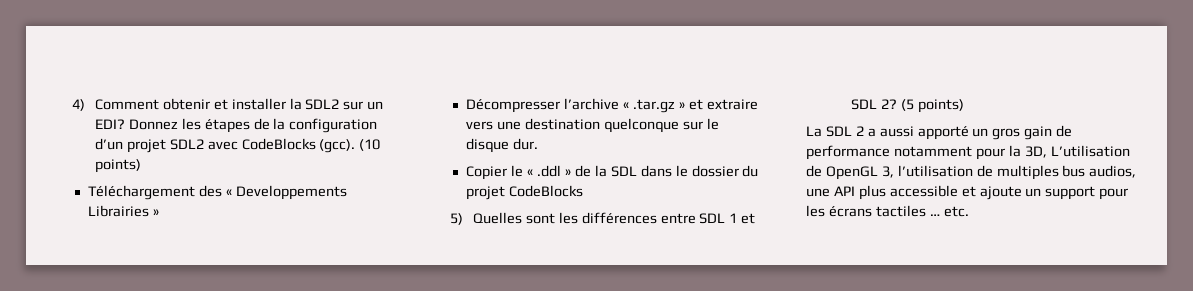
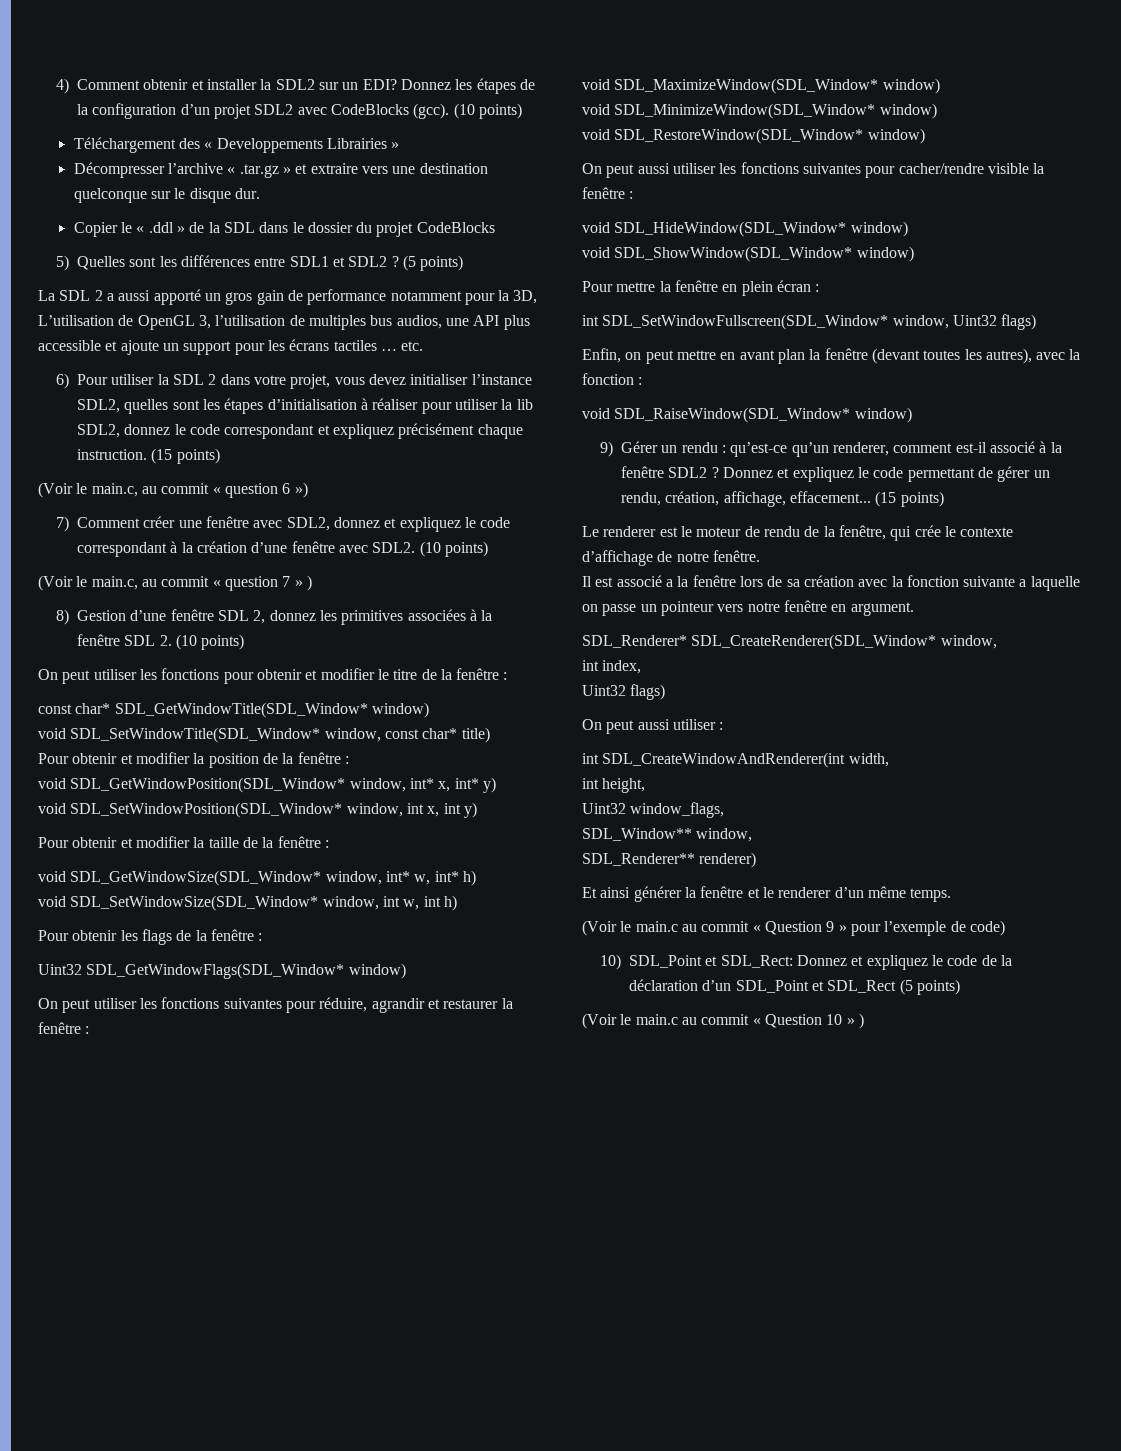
- 5) Quelles sont les différences entre SDL 1 et SDL 2?
+ 5) Quelles sont les différences entre SDL1 et SDL2 ?
+ 6) Pour utiliser la SDL 2 dans votre projet, vous devez initialiser l’instance SDL2, quelles sont les étapes d’initialisation à réaliser pour utiliser la lib SDL2, donnez le code correspondant et expliquez précisément chaque instruction. (15 points)
+ (Voir le main.c, au commit « question 6 »)
+ 7) Comment créer une fenêtre avec SDL2, donnez et expliquez le code correspondant à la création d’une fenêtre avec SDL2. (10 points)
+ (Voir le main.c, au commit « question 7 » )
+ 8) Gestion d’une fenêtre SDL 2, donnez les primitives associées à la fenêtre SDL 2. (10 points)
+ On peut utiliser les fonctions pour obtenir et modifier le titre de la fenêtre :
+ const char* SDL_GetWindowTitle(SDL_Window* window)
+ void SDL_SetWindowTitle(SDL_Window* window, const char* title)
+ Pour obtenir et modifier la position de la fenêtre :
+ void SDL_GetWindowPosition(SDL_Window* window, int* x, int* y)
+ void SDL_SetWindowPosition(SDL_Window* window, int x, int y)
+ Pour obtenir et modifier la taille de la fenêtre :
+ void SDL_GetWindowSize(SDL_Window* window, int* w, int* h)
+ void SDL_SetWindowSize(SDL_Window* window, int w, int h)
+ Pour obtenir les flags de la fenêtre :
+ Uint32 SDL_GetWindowFlags(SDL_Window* window)
+ On peut utiliser les fonctions suivantes pour réduire, agrandir et restaurer la fenêtre :
+ void SDL_MaximizeWindow(SDL_Window* window)
+ void SDL_MinimizeWindow(SDL_Window* window)
+ void SDL_RestoreWindow(SDL_Window* window)
+ On peut aussi utiliser les fonctions suivantes pour cacher/rendre visible la fenêtre :
+ void SDL_HideWindow(SDL_Window* window)
+ void SDL_ShowWindow(SDL_Window* window)
+ Pour mettre la fenêtre en plein écran :
+ int SDL_SetWindowFullscreen(SDL_Window* window, Uint32 flags)
+ Enfin, on peut mettre en avant plan la fenêtre (devant toutes les autres), avec la fonction :
+ void SDL_RaiseWindow(SDL_Window* window)
+ 9) Gérer un rendu : qu’est-ce qu’un renderer, comment est-il associé à la fenêtre SDL2 ? Donnez et expliquez le code permettant de gérer un rendu, création, affichage, effacement... (15 points)
+ Le renderer est le moteur de rendu de la fenêtre, qui crée le contexte d’affichage de notre fenêtre.
+ Il est associé a la fenêtre lors de sa création avec la fonction suivante a laquelle on passe un pointeur vers notre fenêtre en argument.
+ SDL_Renderer* SDL_CreateRenderer(SDL_Window* window,
+ int index,
+ Uint32 flags)
+ On peut aussi utiliser :
+ int SDL_CreateWindowAndRenderer(int width,
+ int height,
+ Uint32 window_flags,
+ SDL_Window** window,
+ SDL_Renderer** renderer)
+ Et ainsi générer la fenêtre et le renderer d’un même temps.
+ (Voir le main.c au commit « Question 9 » pour l’exemple de code)
+ 10) SDL_Point et SDL_Rect: Donnez et expliquez le code de la déclaration d’un SDL_Point et SDL_Rect (5 points)
+ (Voir le main.c au commit « Question 10 » )

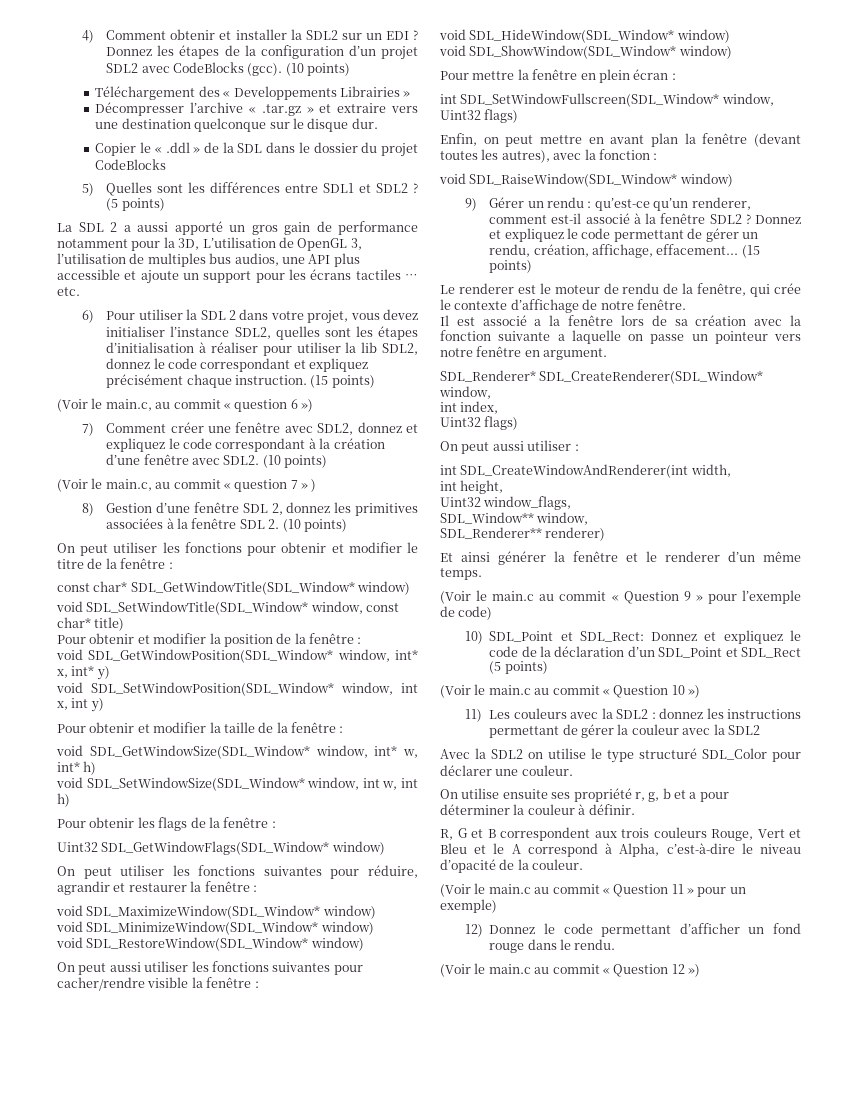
- 4) Comment obtenir et installer la SDL2 sur un EDI?
+ 4) Comment obtenir et installer la SDL2 sur un EDI ?
- (Voir le main.c au commit « Question 10 » )
+ (Voir le main.c au commit « Question 10 »)
+ 11) Les couleurs avec la SDL2 : donnez les instructions permettant de gérer la couleur avec la SDL2
+ Avec la SDL2 on utilise le type structuré SDL_Color pour déclarer une couleur.
+ On utilise ensuite ses propriété r, g, b et a pour déterminer la couleur à définir.
+ R, G et B correspondent aux trois couleurs Rouge, Vert et Bleu et le A correspond à Alpha, c’est-à-dire le niveau d’opacité de la couleur.
+ (Voir le main.c au commit « Question 11 » pour un exemple)
+ 12) Donnez le code permettant d’afficher un fond rouge dans le rendu.
+ (Voir le main.c au commit « Question 12 »)

